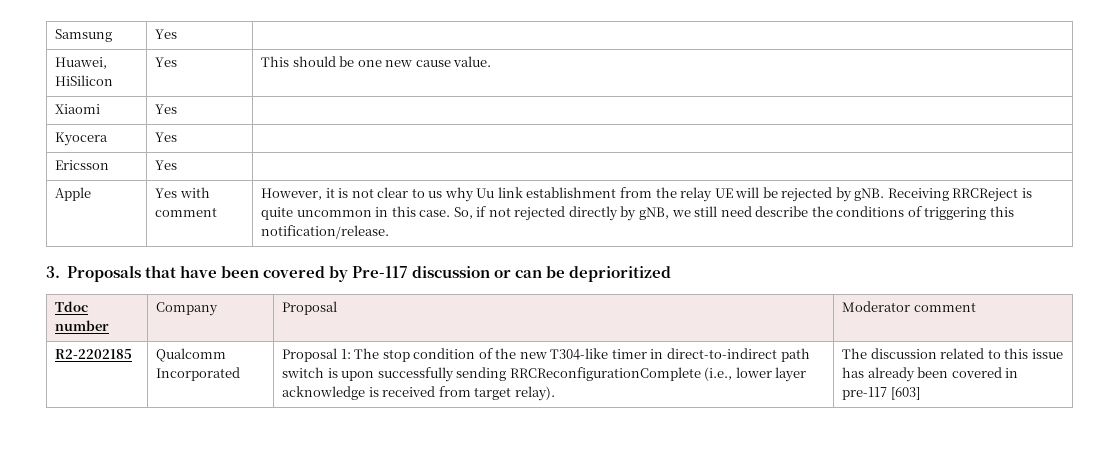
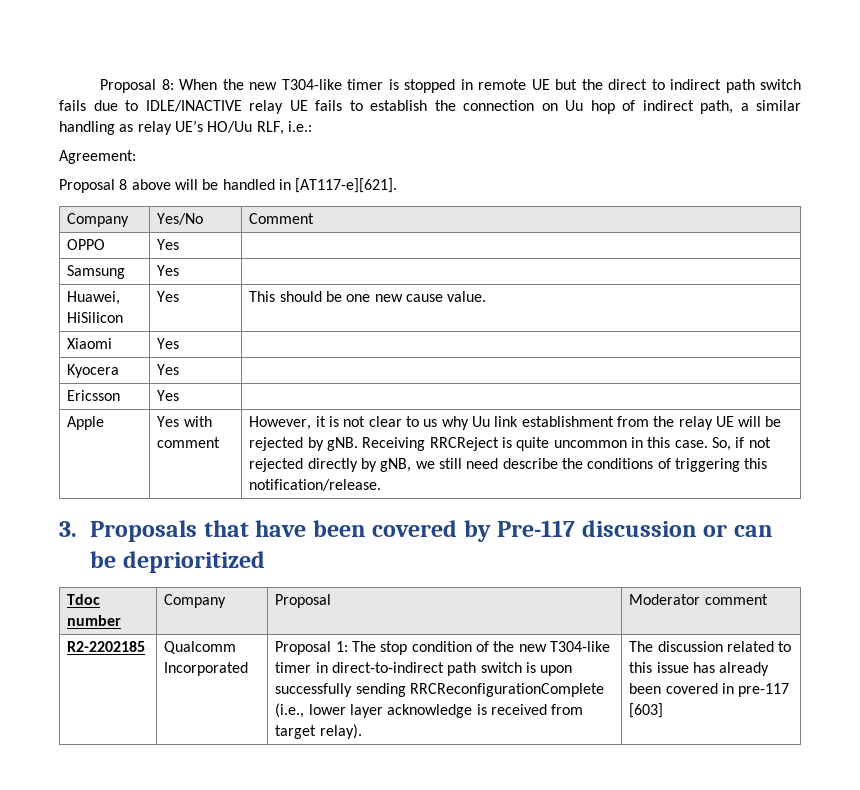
+ Proposal 8: When the new T304-like timer is stopped in remote UE but the direct to indirect path switch fails due to IDLE/INACTIVE relay UE fails to establish the connection on Uu hop of indirect path, a similar handling as relay UE’s HO/Uu RLF, i.e.:
+ Agreement:
+ Proposal 8 above will be handled in [AT117-e][621].
+ Company | Yes/No | Comment
+ OPPO | Yes |

